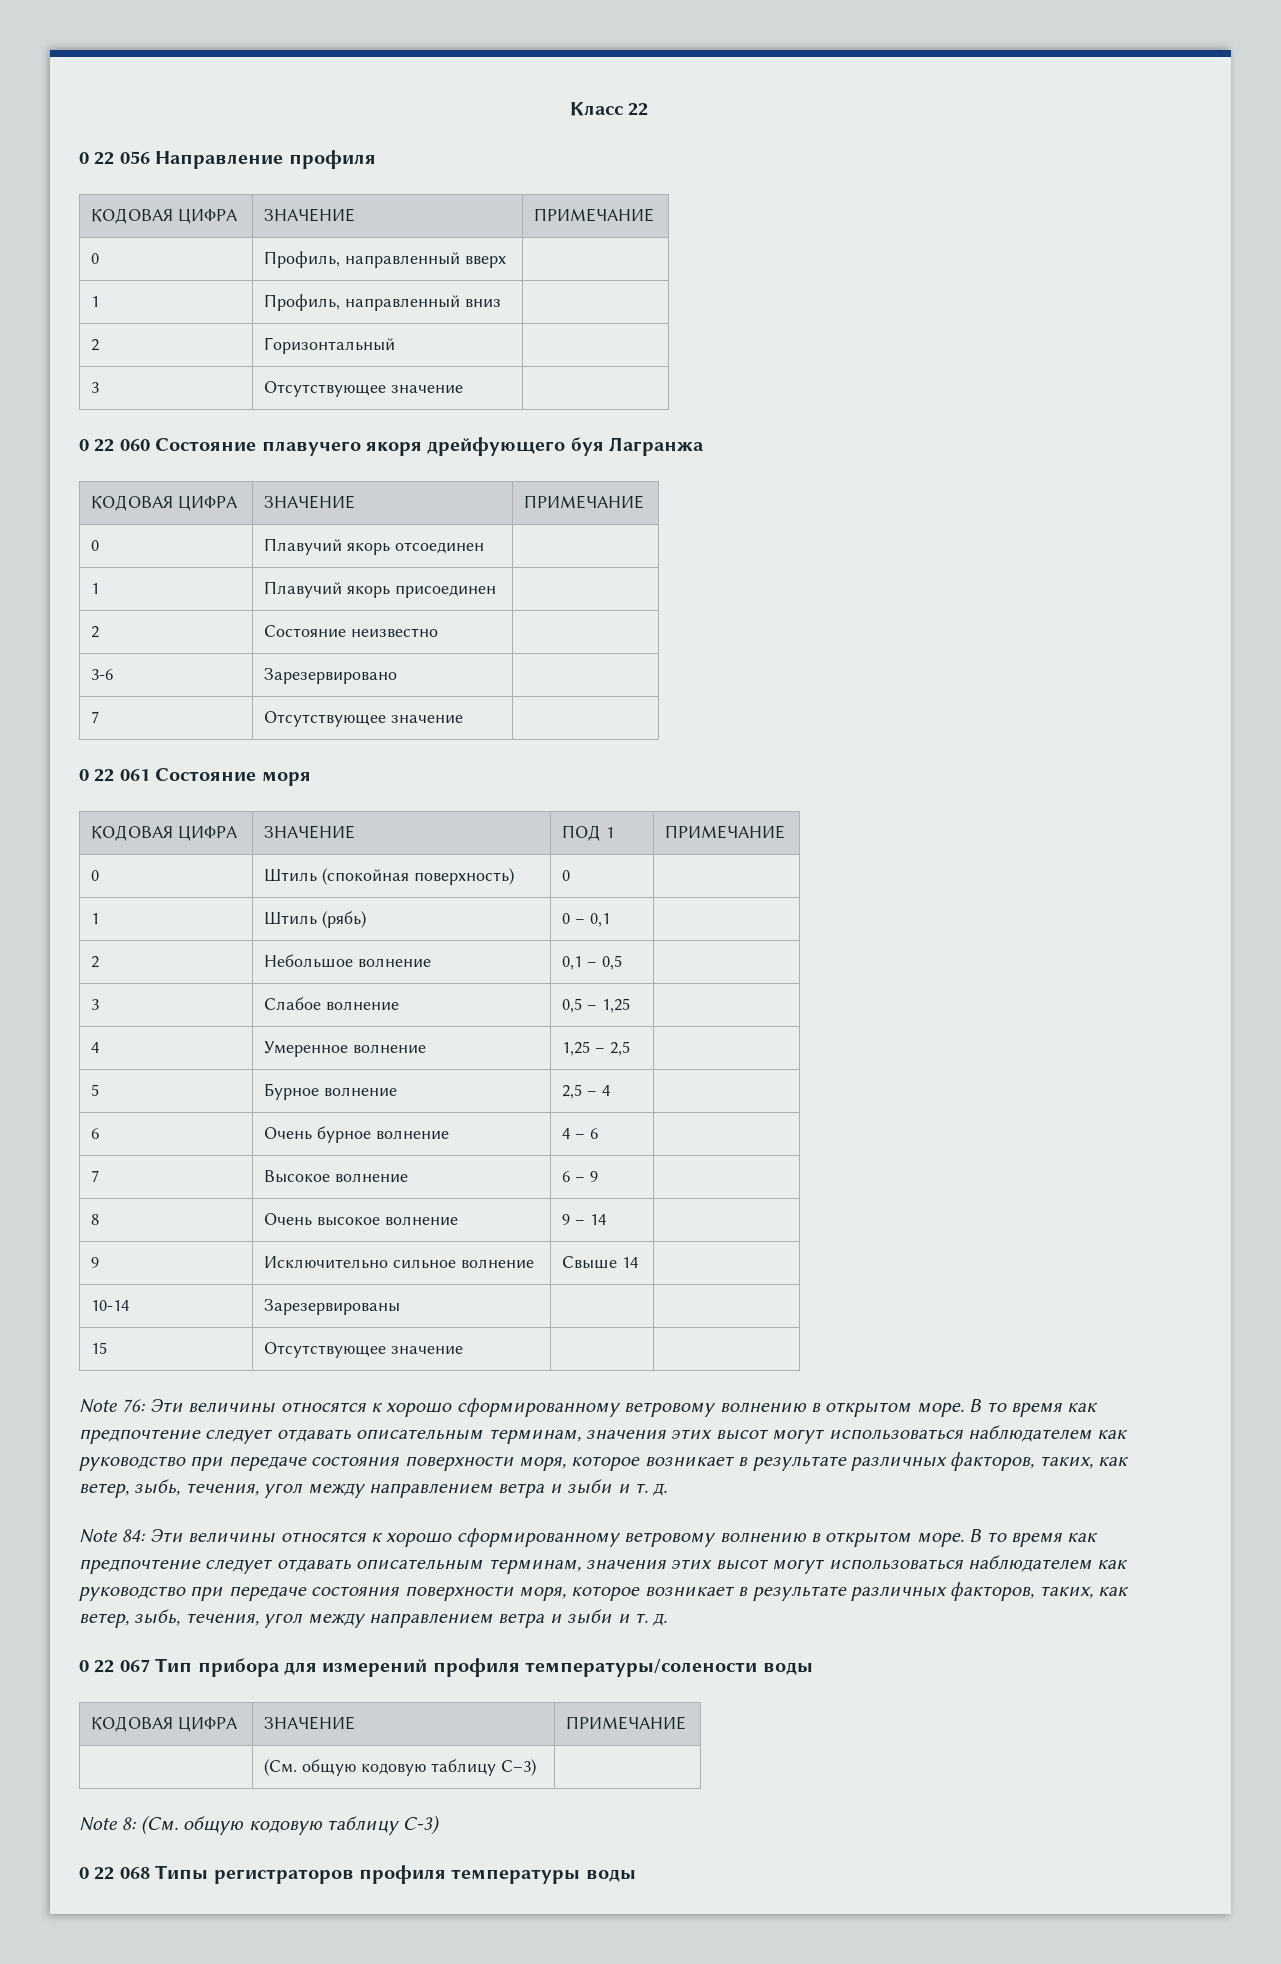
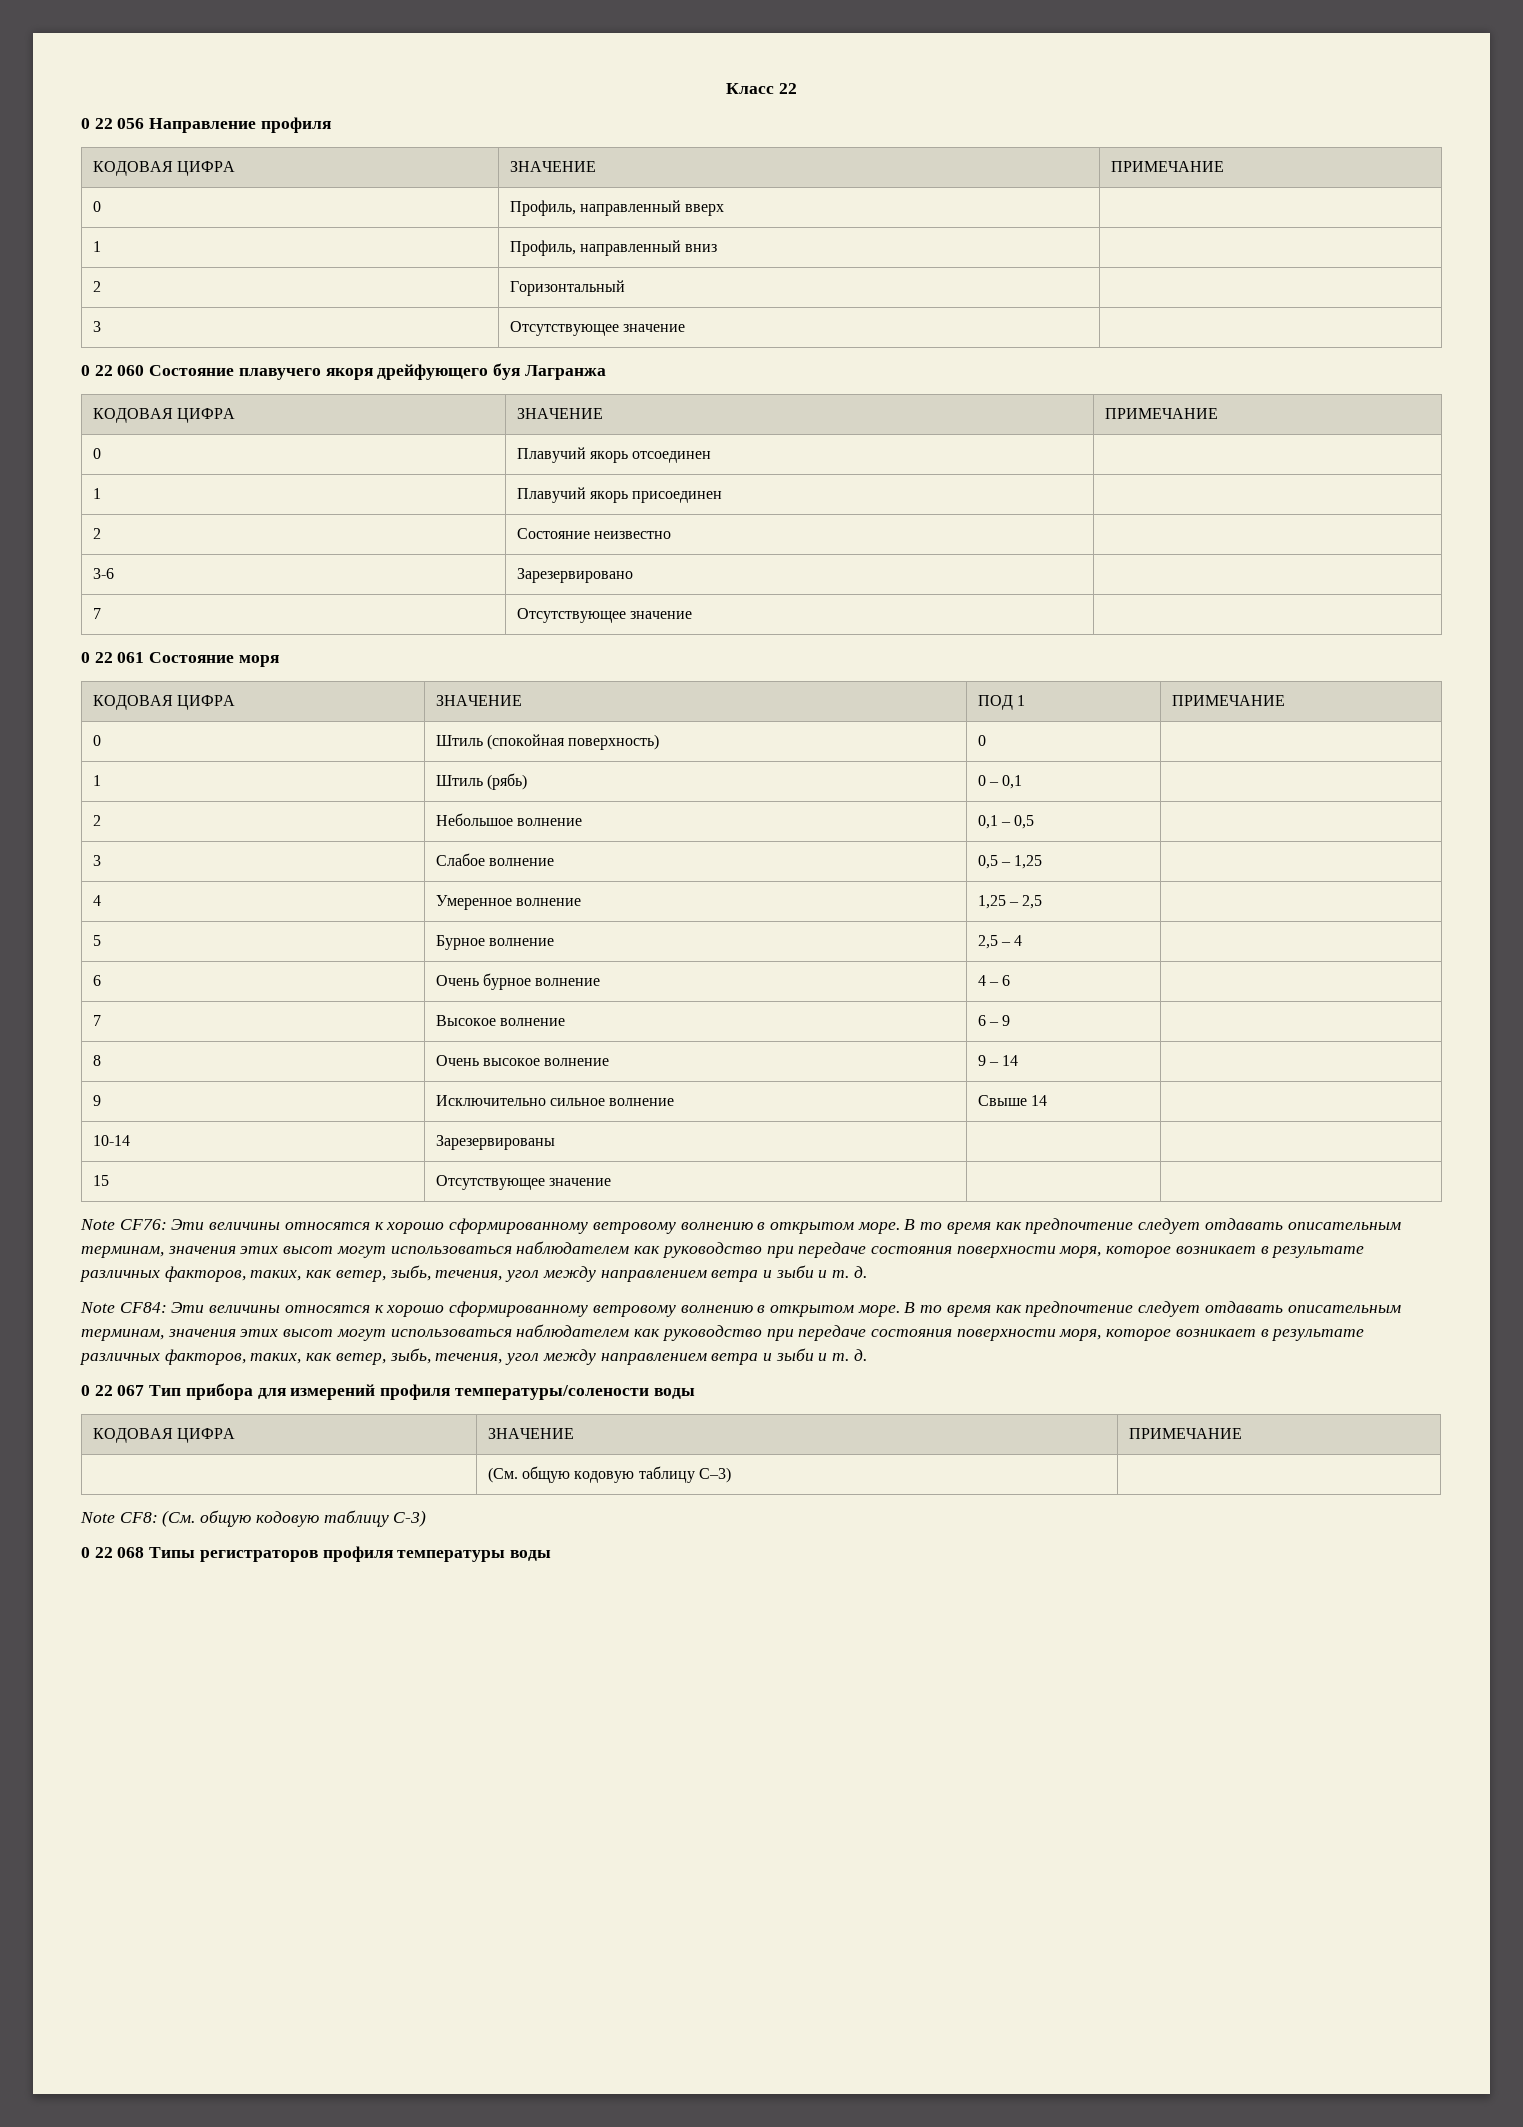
- Note 76: Эти величины относятся к хорошо сформированному ветровому волнению в открытом море.
+ Note CF76: Эти величины относятся к хорошо сформированному ветровому волнению в открытом море.
- Note 84: Эти величины относятся к хорошо сформированному ветровому волнению в открытом море.
+ Note CF84: Эти величины относятся к хорошо сформированному ветровому волнению в открытом море.
- Note 8: (См. общую кодовую таблицу С-3)
+ Note CF8: (См. общую кодовую таблицу С-3)

